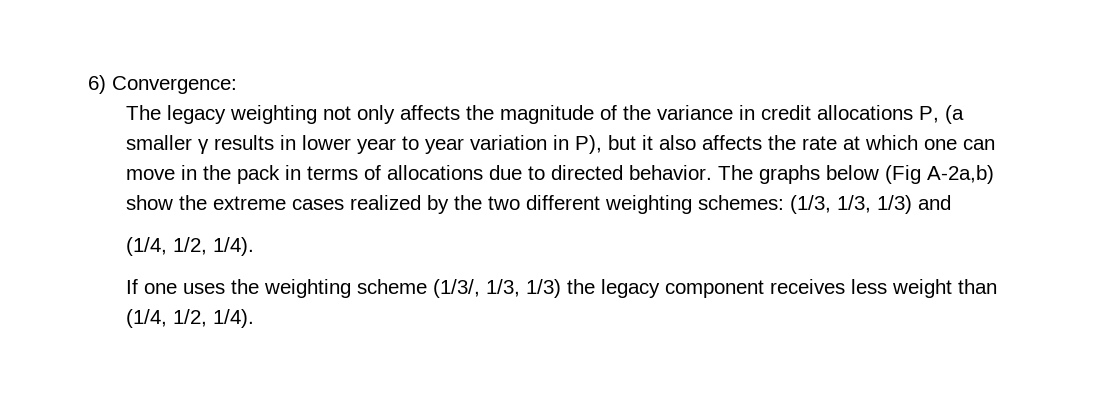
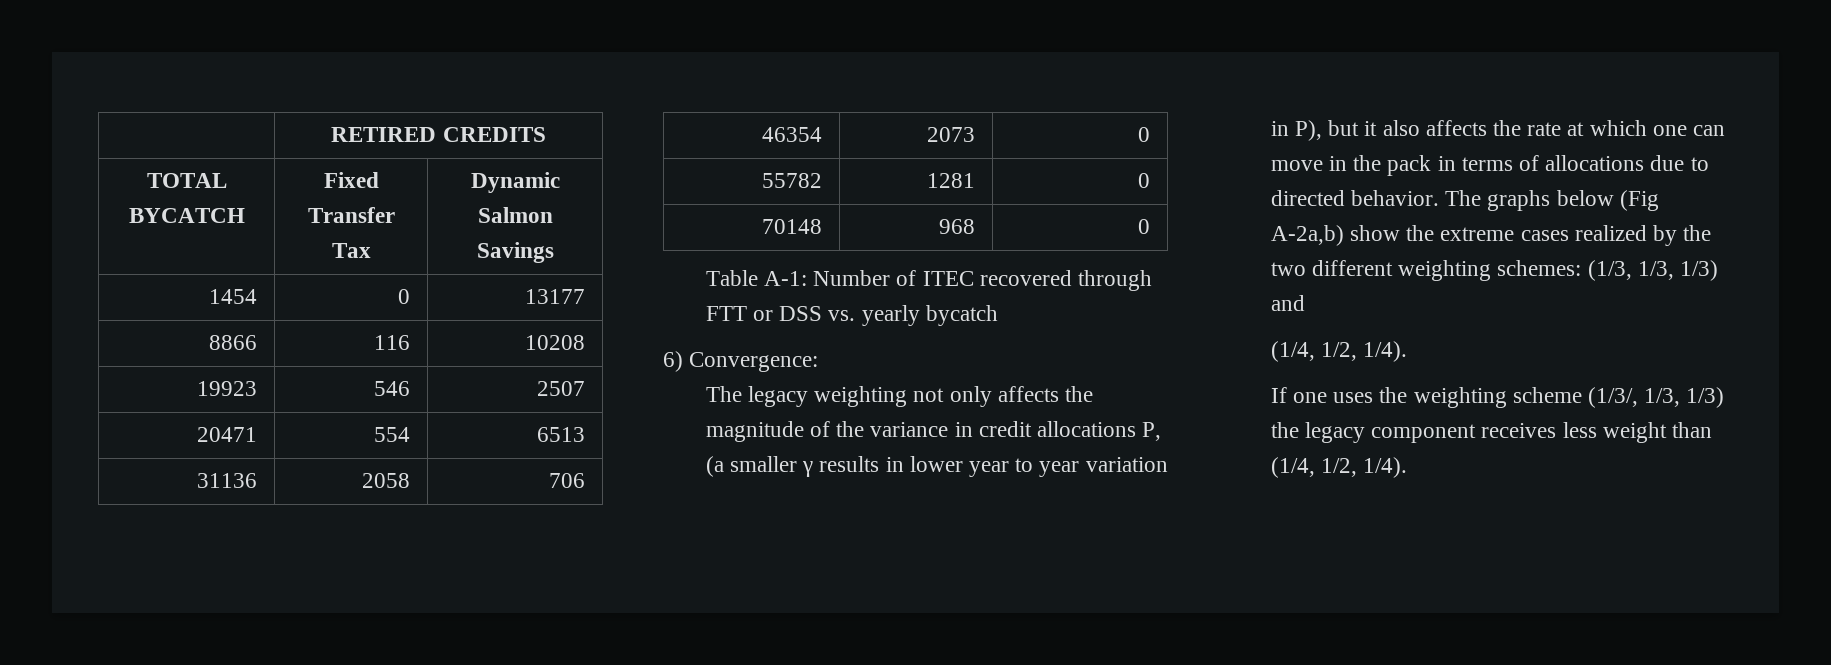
+ | RETIRED CREDITS
+ TOTAL BYCATCH | Fixed Transfer Tax | Dynamic Salmon Savings
+ 1454 | 0 | 13177
+ 8866 | 116 | 10208
+ 19923 | 546 | 2507
+ 20471 | 554 | 6513
+ 31136 | 2058 | 706
+ 46354 | 2073 | 0
+ 55782 | 1281 | 0
+ 70148 | 968 | 0
+ Table A-1: Number of ITEC recovered through FTT or DSS vs. yearly bycatch

